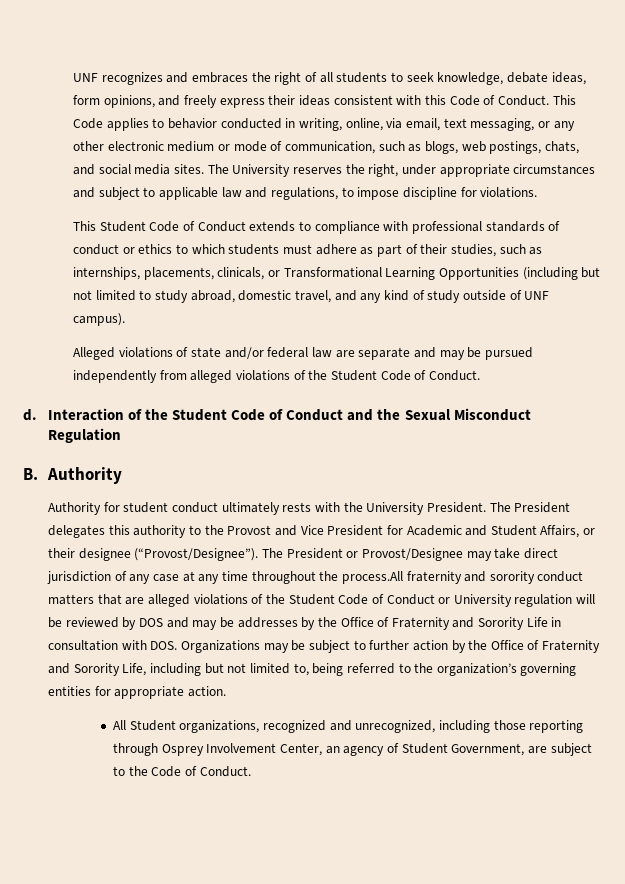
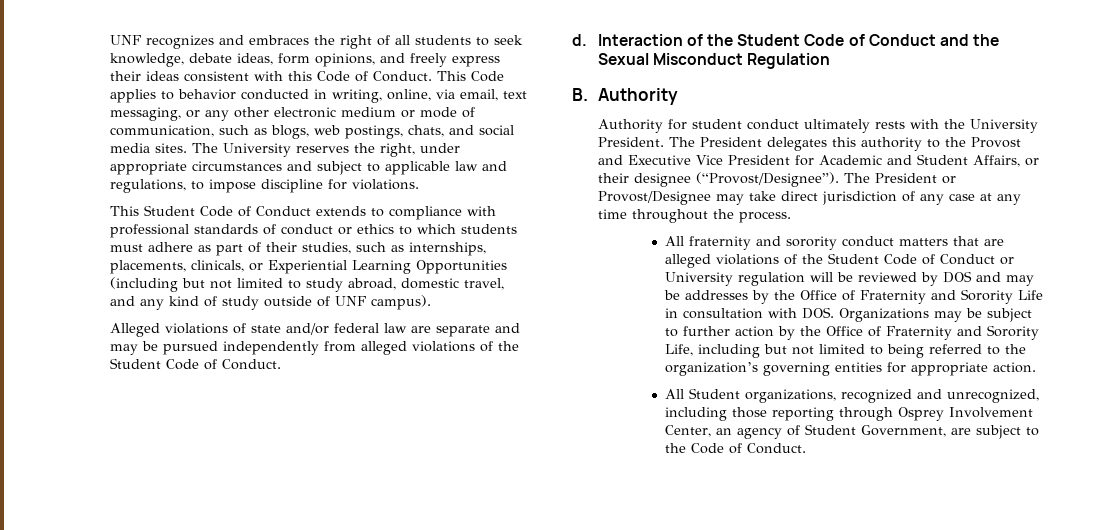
- This Student Code of Conduct extends to compliance with professional standards of conduct or ethics to which students must adhere as part of their studies, such as internships, placements, clinicals, or Transformational Learning Opportunities (including but not limited to study abroad, domestic travel, and any kind of study outside of UNF campus).
+ This Student Code of Conduct extends to compliance with professional standards of conduct or ethics to which students must adhere as part of their studies, such as internships, placements, clinicals, or Experiential Learning Opportunities (including but not limited to study abroad, domestic travel, and any kind of study outside of UNF campus).
- The President delegates this authority to the Provost and Vice President for Academic and Student Affairs, or their designee (“Provost/Designee”).
+ The President delegates this authority to the Provost and Executive Vice President for Academic and Student Affairs, or their designee (“Provost/Designee”).
- The President or Provost/Designee may take direct jurisdiction of any case at any time throughout the process.All fraternity and sorority conduct matters that are alleged violations of the Student Code of Conduct or University regulation will be reviewed by DOS and may be addresses by the Office of Fraternity and Sorority Life in consultation with DOS. Organizations may be subject to further action by the Office of Fraternity and Sorority Life, including but not limited to, being referred to the organization’s governing entities for appropriate action.
+ The President or Provost/Designee may take direct jurisdiction of any case at any time throughout the process.
+ All fraternity and sorority conduct matters that are alleged violations of the Student Code of Conduct or University regulation will be reviewed by DOS and may be addresses by the Office of Fraternity and Sorority Life in consultation with DOS. Organizations may be subject to further action by the Office of Fraternity and Sorority Life, including but not limited to being referred to the organization’s governing entities for appropriate action.

